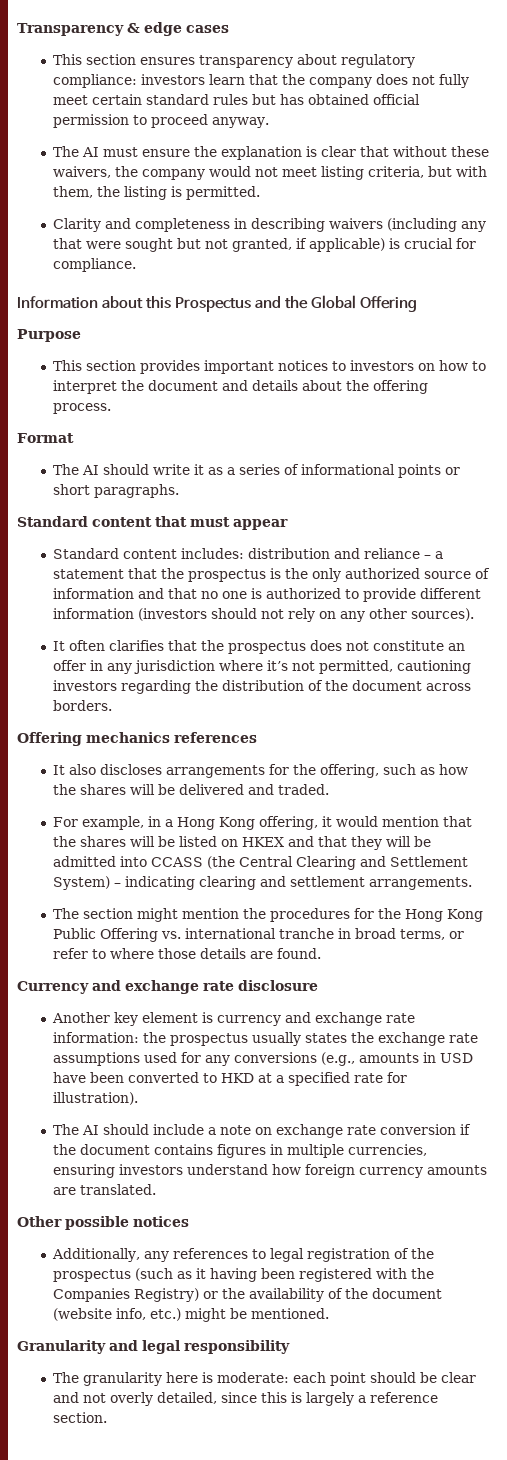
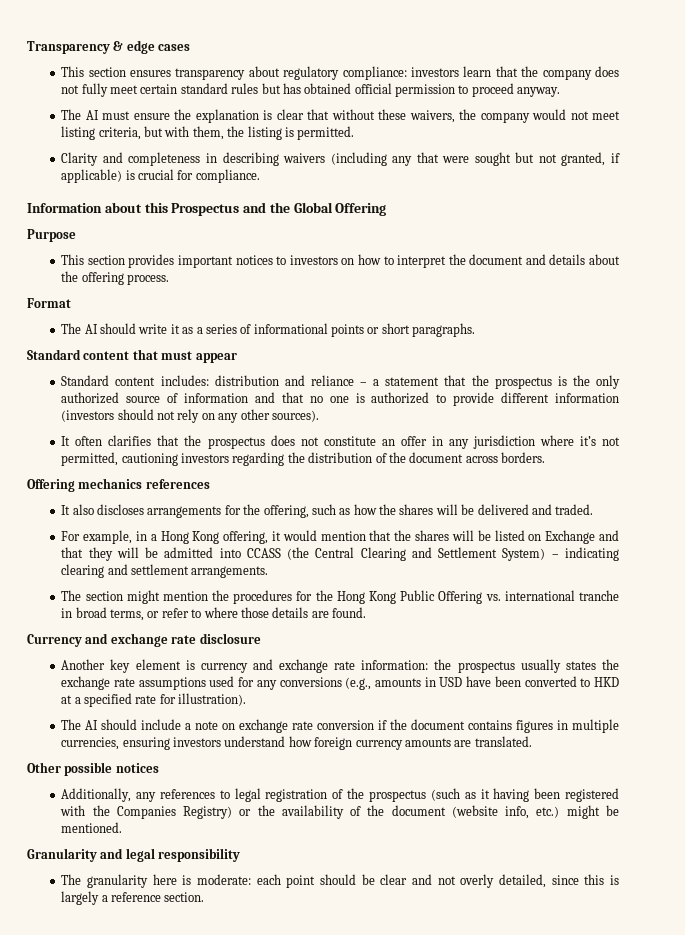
- For example, in a Hong Kong offering, it would mention that the shares will be listed on HKEX and that they will be admitted into CCASS (the Central Clearing and Settlement System) – indicating clearing and settlement arrangements.
+ For example, in a Hong Kong offering, it would mention that the shares will be listed on Exchange and that they will be admitted into CCASS (the Central Clearing and Settlement System) – indicating clearing and settlement arrangements.

